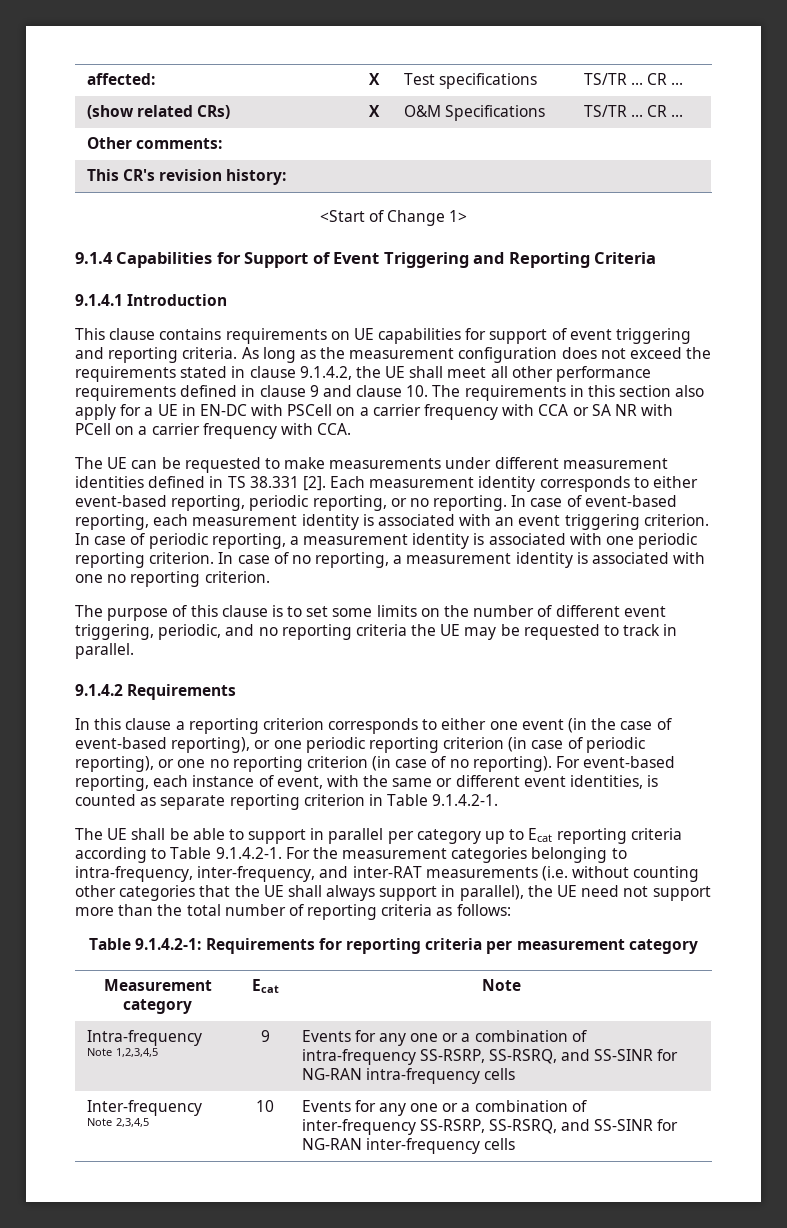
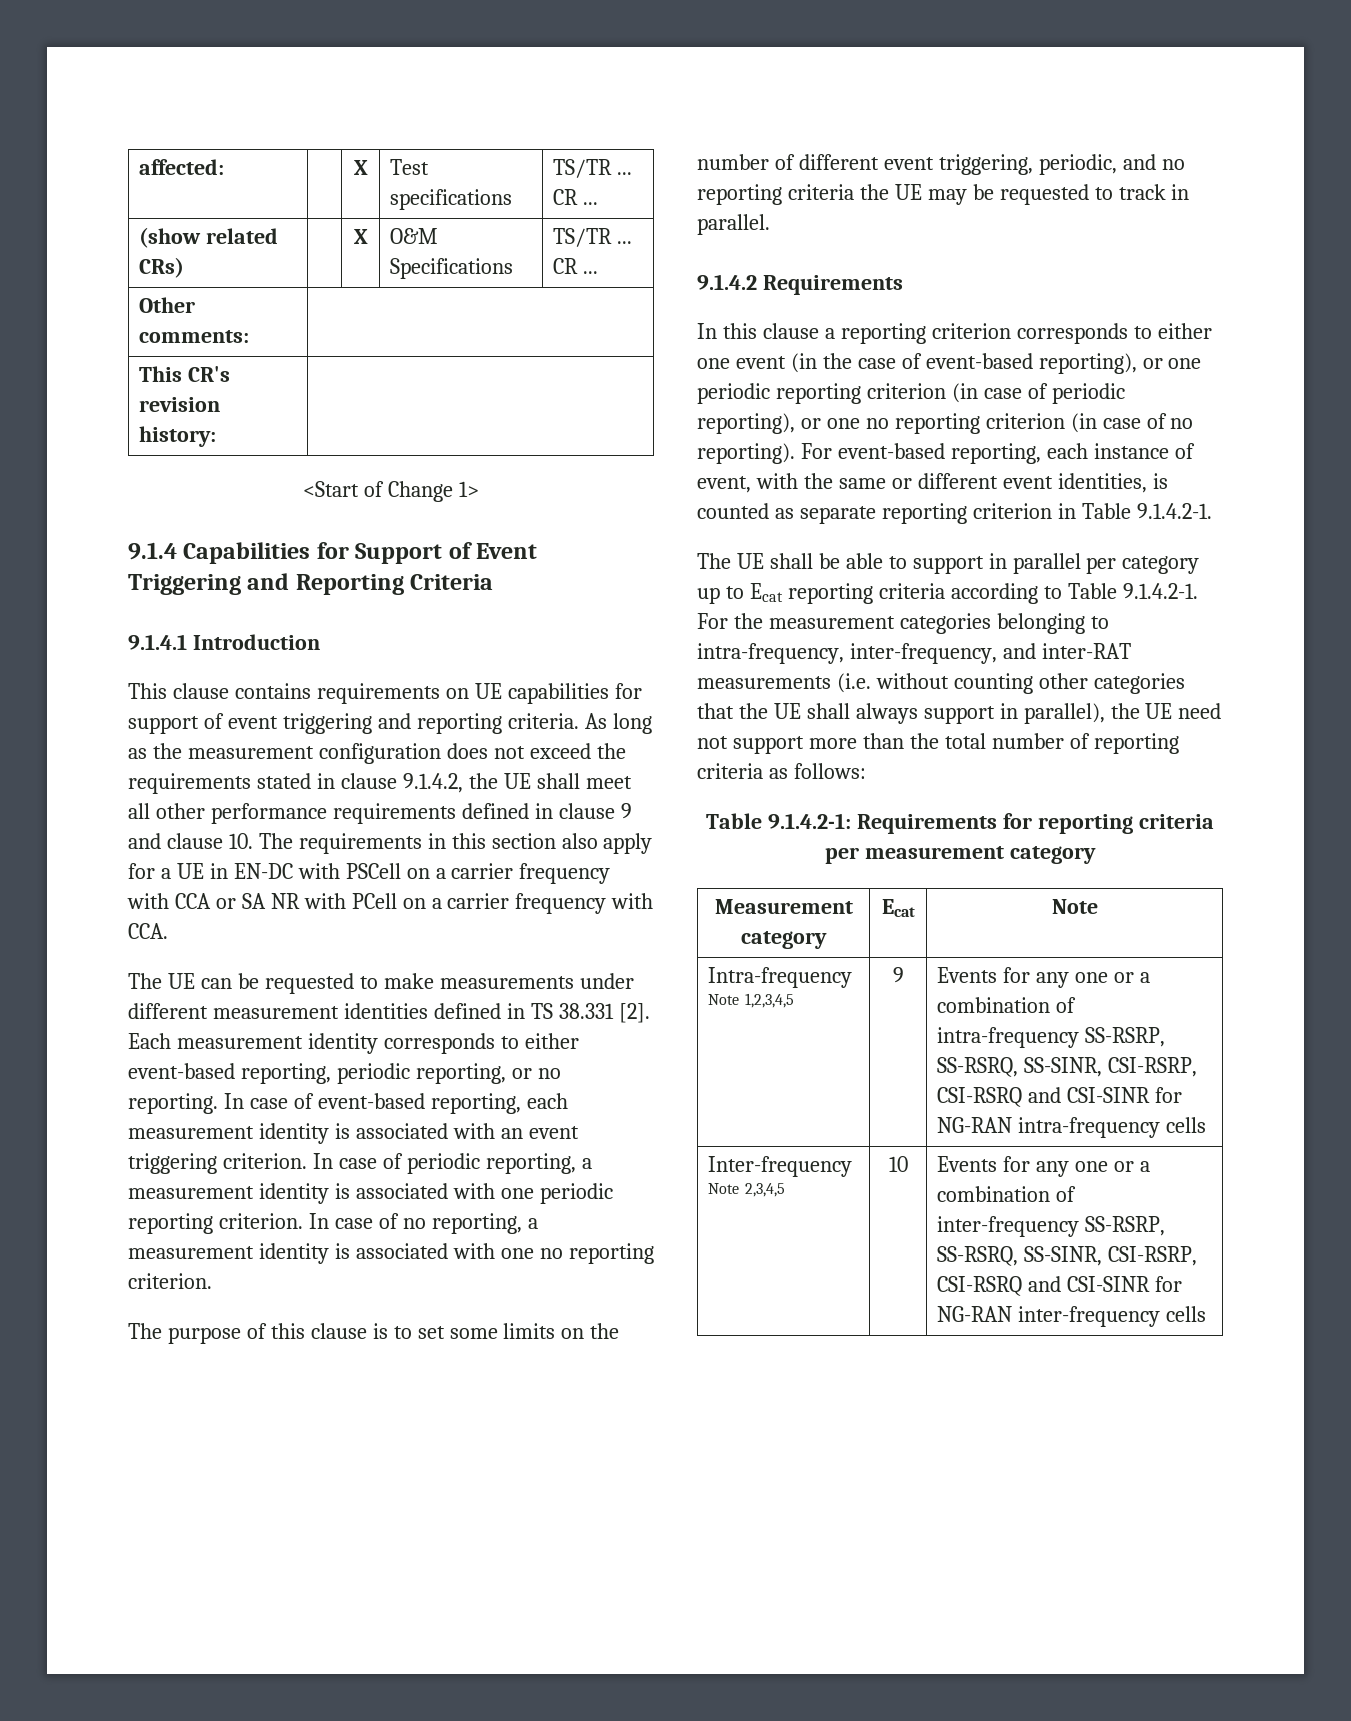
- Intra-frequency Note 1,2,3,4,5 | 9 | Events for any one or a combination of intra-frequency SS-RSRP, SS-RSRQ, and SS-SINR for NG-RAN intra-frequency cells
+ Intra-frequency Note 1,2,3,4,5 | 9 | Events for any one or a combination of intra-frequency SS-RSRP, SS-RSRQ, SS-SINR, CSI-RSRP, CSI-RSRQ and CSI-SINR for NG-RAN intra-frequency cells
- Inter-frequency Note 2,3,4,5 | 10 | Events for any one or a combination of inter-frequency SS-RSRP, SS-RSRQ, and SS-SINR for NG-RAN inter-frequency cells
+ Inter-frequency Note 2,3,4,5 | 10 | Events for any one or a combination of inter-frequency SS-RSRP, SS-RSRQ, SS-SINR, CSI-RSRP, CSI-RSRQ and CSI-SINR for NG-RAN inter-frequency cells

